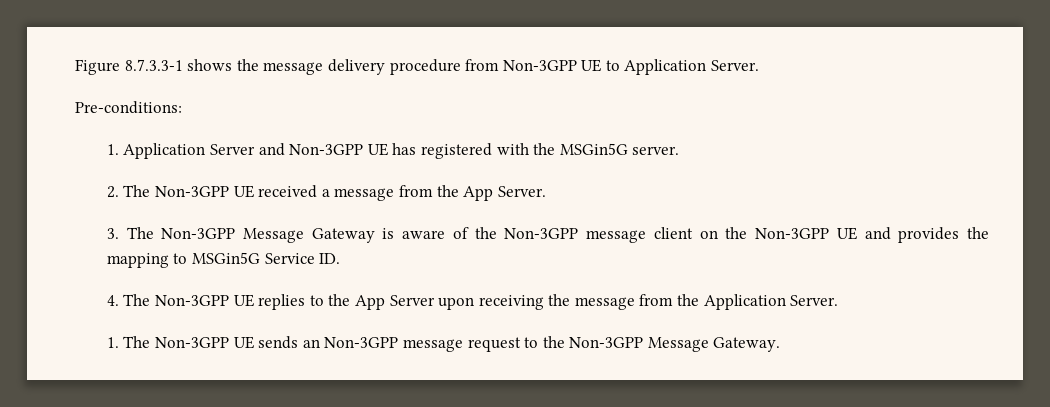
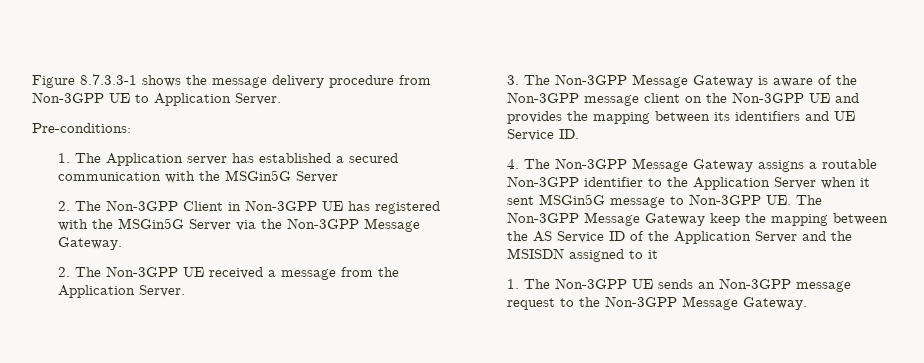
- 1. Application Server and Non-3GPP UE has registered with the MSGin5G server.
+ 1. The Application server has established a secured communication with the MSGin5G Server
+ 2. The Non-3GPP Client in Non-3GPP UE has registered with the MSGin5G Server via the Non-3GPP Message Gateway.
- 2. The Non-3GPP UE received a message from the App Server.
+ 2. The Non-3GPP UE received a message from the Application Server.
- 3. The Non-3GPP Message Gateway is aware of the Non-3GPP message client on the Non-3GPP UE and provides the mapping to MSGin5G Service ID.
+ 3. The Non-3GPP Message Gateway is aware of the Non-3GPP message client on the Non-3GPP UE and provides the mapping between its identifiers and UE Service ID.
- 4. The Non-3GPP UE replies to the App Server upon receiving the message from the Application Server.
+ 4. The Non-3GPP Message Gateway assigns a routable Non-3GPP identifier to the Application Server when it sent MSGin5G message to Non-3GPP UE. The Non-3GPP Message Gateway keep the mapping between the AS Service ID of the Application Server and the MSISDN assigned to it

